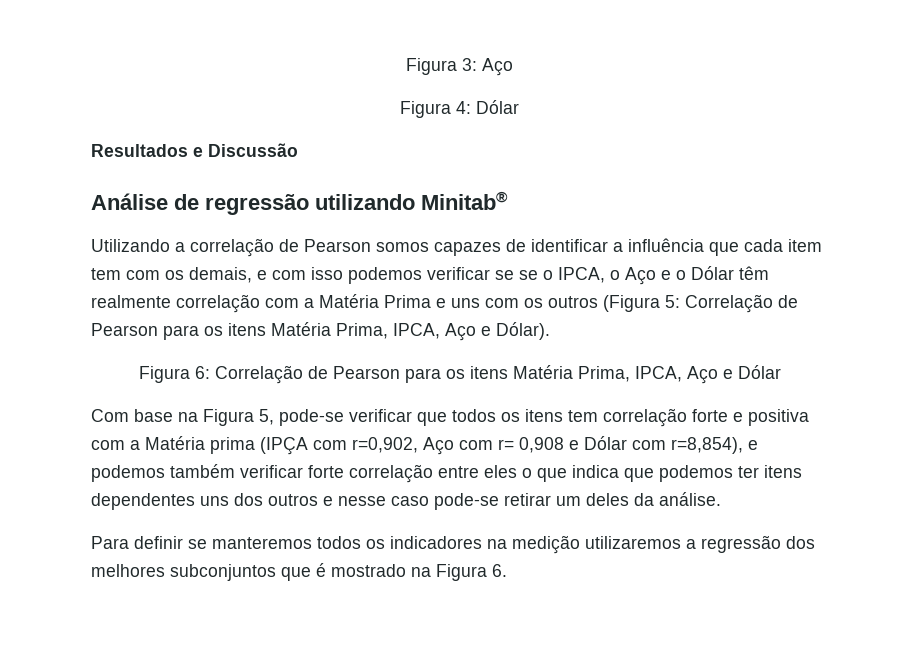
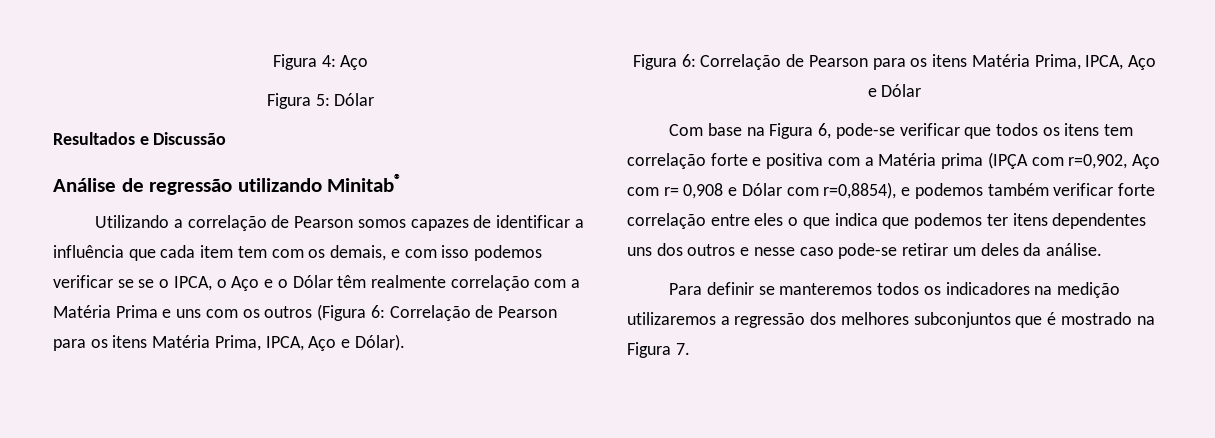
- Figura 3: Aço
+ Figura 4: Aço
- Figura 4: Dólar
+ Figura 5: Dólar
- Utilizando a correlação de Pearson somos capazes de identificar a influência que cada item tem com os demais, e com isso podemos verificar se se o IPCA, o Aço e o Dólar têm realmente correlação com a Matéria Prima e uns com os outros (Figura 5: Correlação de Pearson para os itens Matéria Prima, IPCA, Aço e Dólar).
+ Utilizando a correlação de Pearson somos capazes de identificar a influência que cada item tem com os demais, e com isso podemos verificar se se o IPCA, o Aço e o Dólar têm realmente correlação com a Matéria Prima e uns com os outros (Figura 6: Correlação de Pearson para os itens Matéria Prima, IPCA, Aço e Dólar).
- Com base na Figura 5, pode-se verificar que todos os itens tem correlação forte e positiva com a Matéria prima (IPÇA com r=0,902, Aço com r= 0,908 e Dólar com r=8,854), e podemos também verificar forte correlação entre eles o que indica que podemos ter itens dependentes uns dos outros e nesse caso pode-se retirar um deles da análise.
+ Com base na Figura 6, pode-se verificar que todos os itens tem correlação forte e positiva com a Matéria prima (IPÇA com r=0,902, Aço com r= 0,908 e Dólar com r=0,8854), e podemos também verificar forte correlação entre eles o que indica que podemos ter itens dependentes uns dos outros e nesse caso pode-se retirar um deles da análise.
- Para definir se manteremos todos os indicadores na medição utilizaremos a regressão dos melhores subconjuntos que é mostrado na Figura 6.
+ Para definir se manteremos todos os indicadores na medição utilizaremos a regressão dos melhores subconjuntos que é mostrado na Figura 7.

